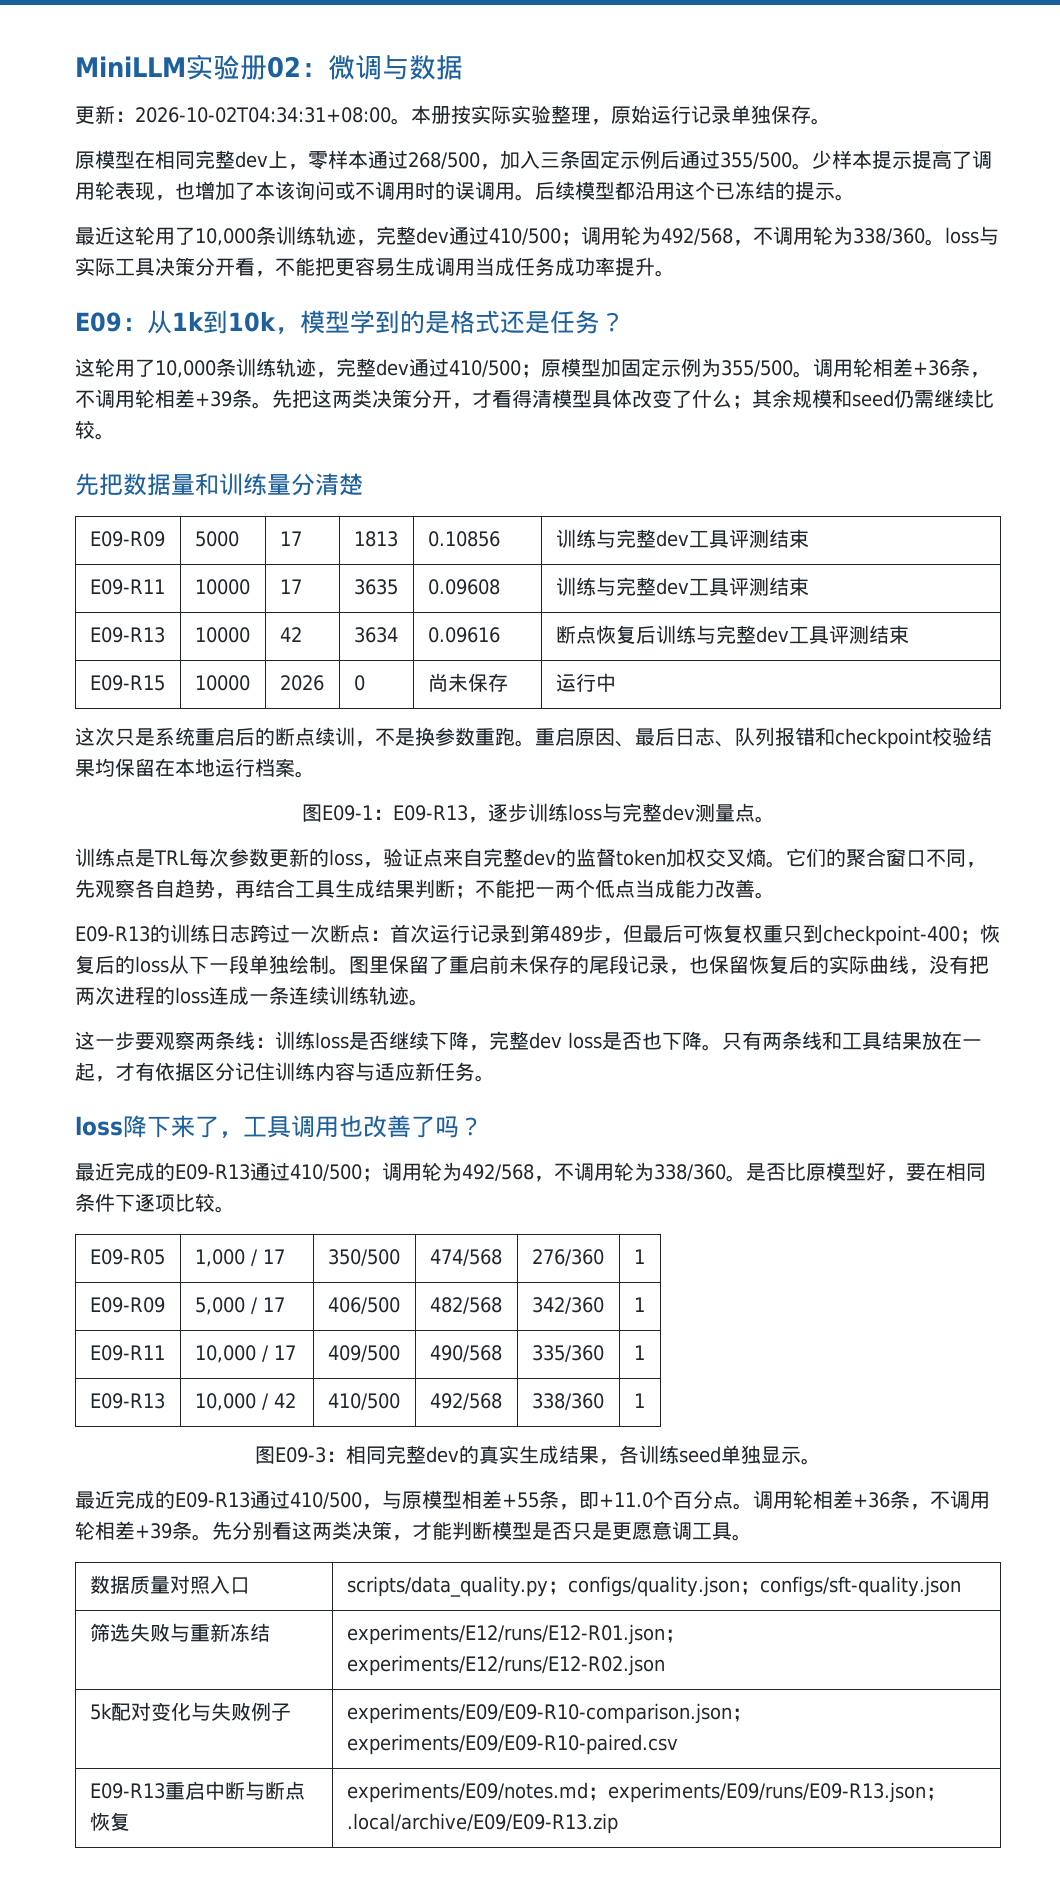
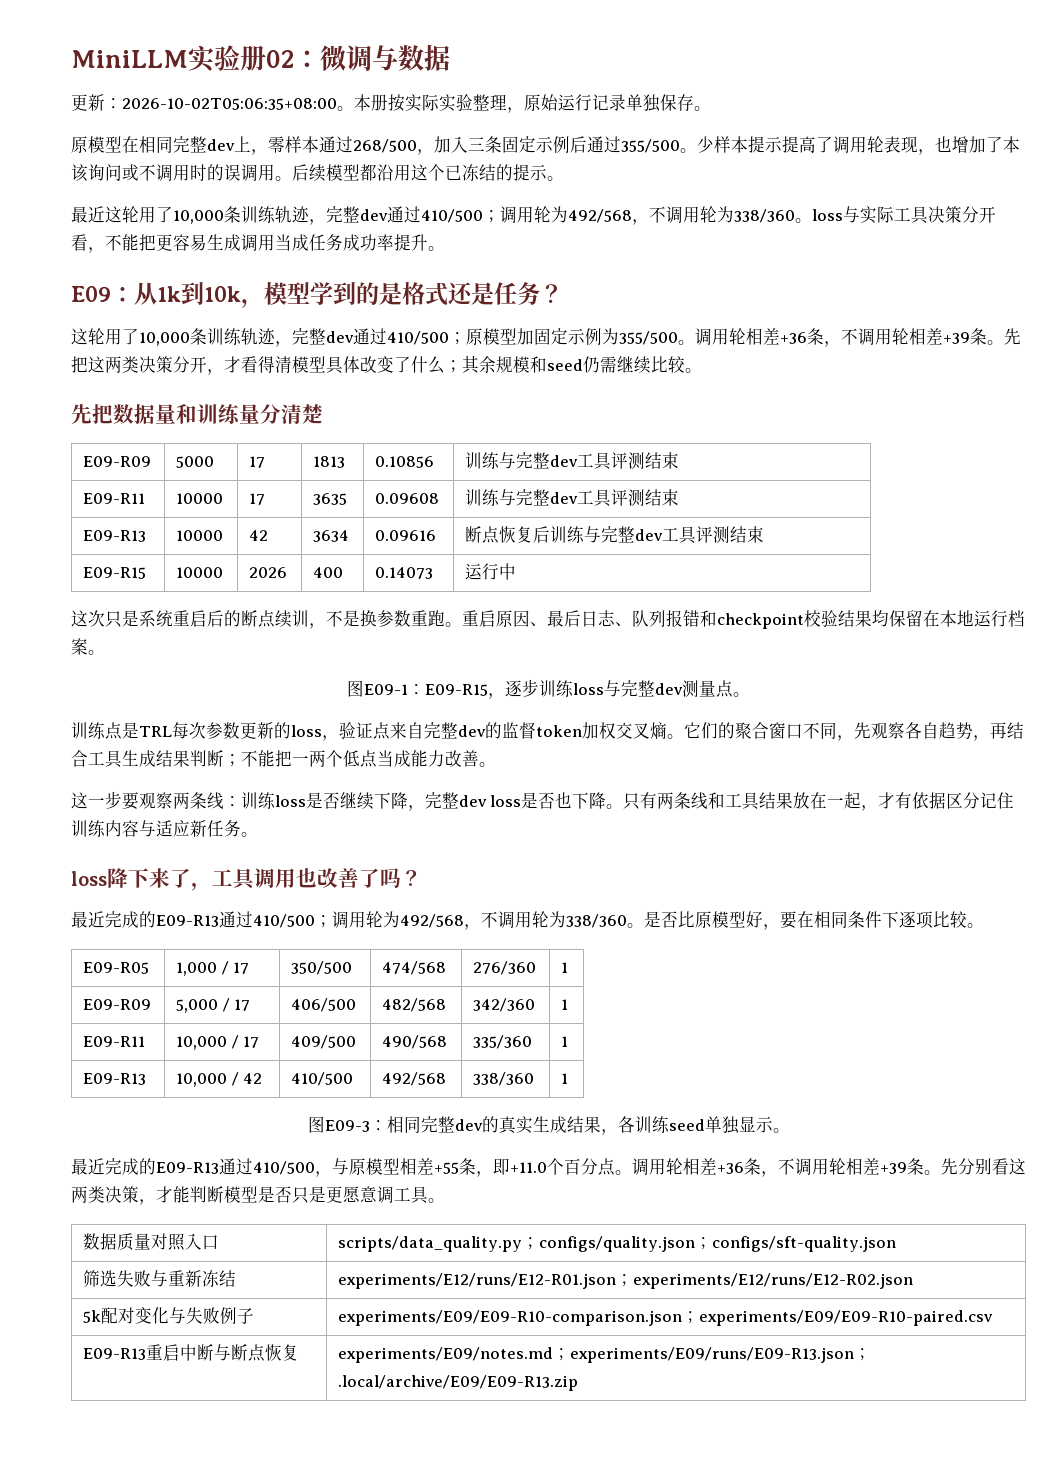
- 更新：2026-10-02T04:34:31+08:00。
+ 更新：2026-10-02T05:06:35+08:00。
- E09-R15 | 10000 | 2026 | 0 | 尚未保存 | 运行中
+ E09-R15 | 10000 | 2026 | 400 | 0.14073 | 运行中
- 图E09-1：E09-R13，逐步训练loss与完整dev测量点。
+ 图E09-1：E09-R15，逐步训练loss与完整dev测量点。
- E09-R13的训练日志跨过一次断点：首次运行记录到第489步，但最后可恢复权重只到checkpoint-400；恢复后的loss从下一段单独绘制。图里保留了重启前未保存的尾段记录，也保留恢复后的实际曲线，没有把两次进程的loss连成一条连续训练轨迹。

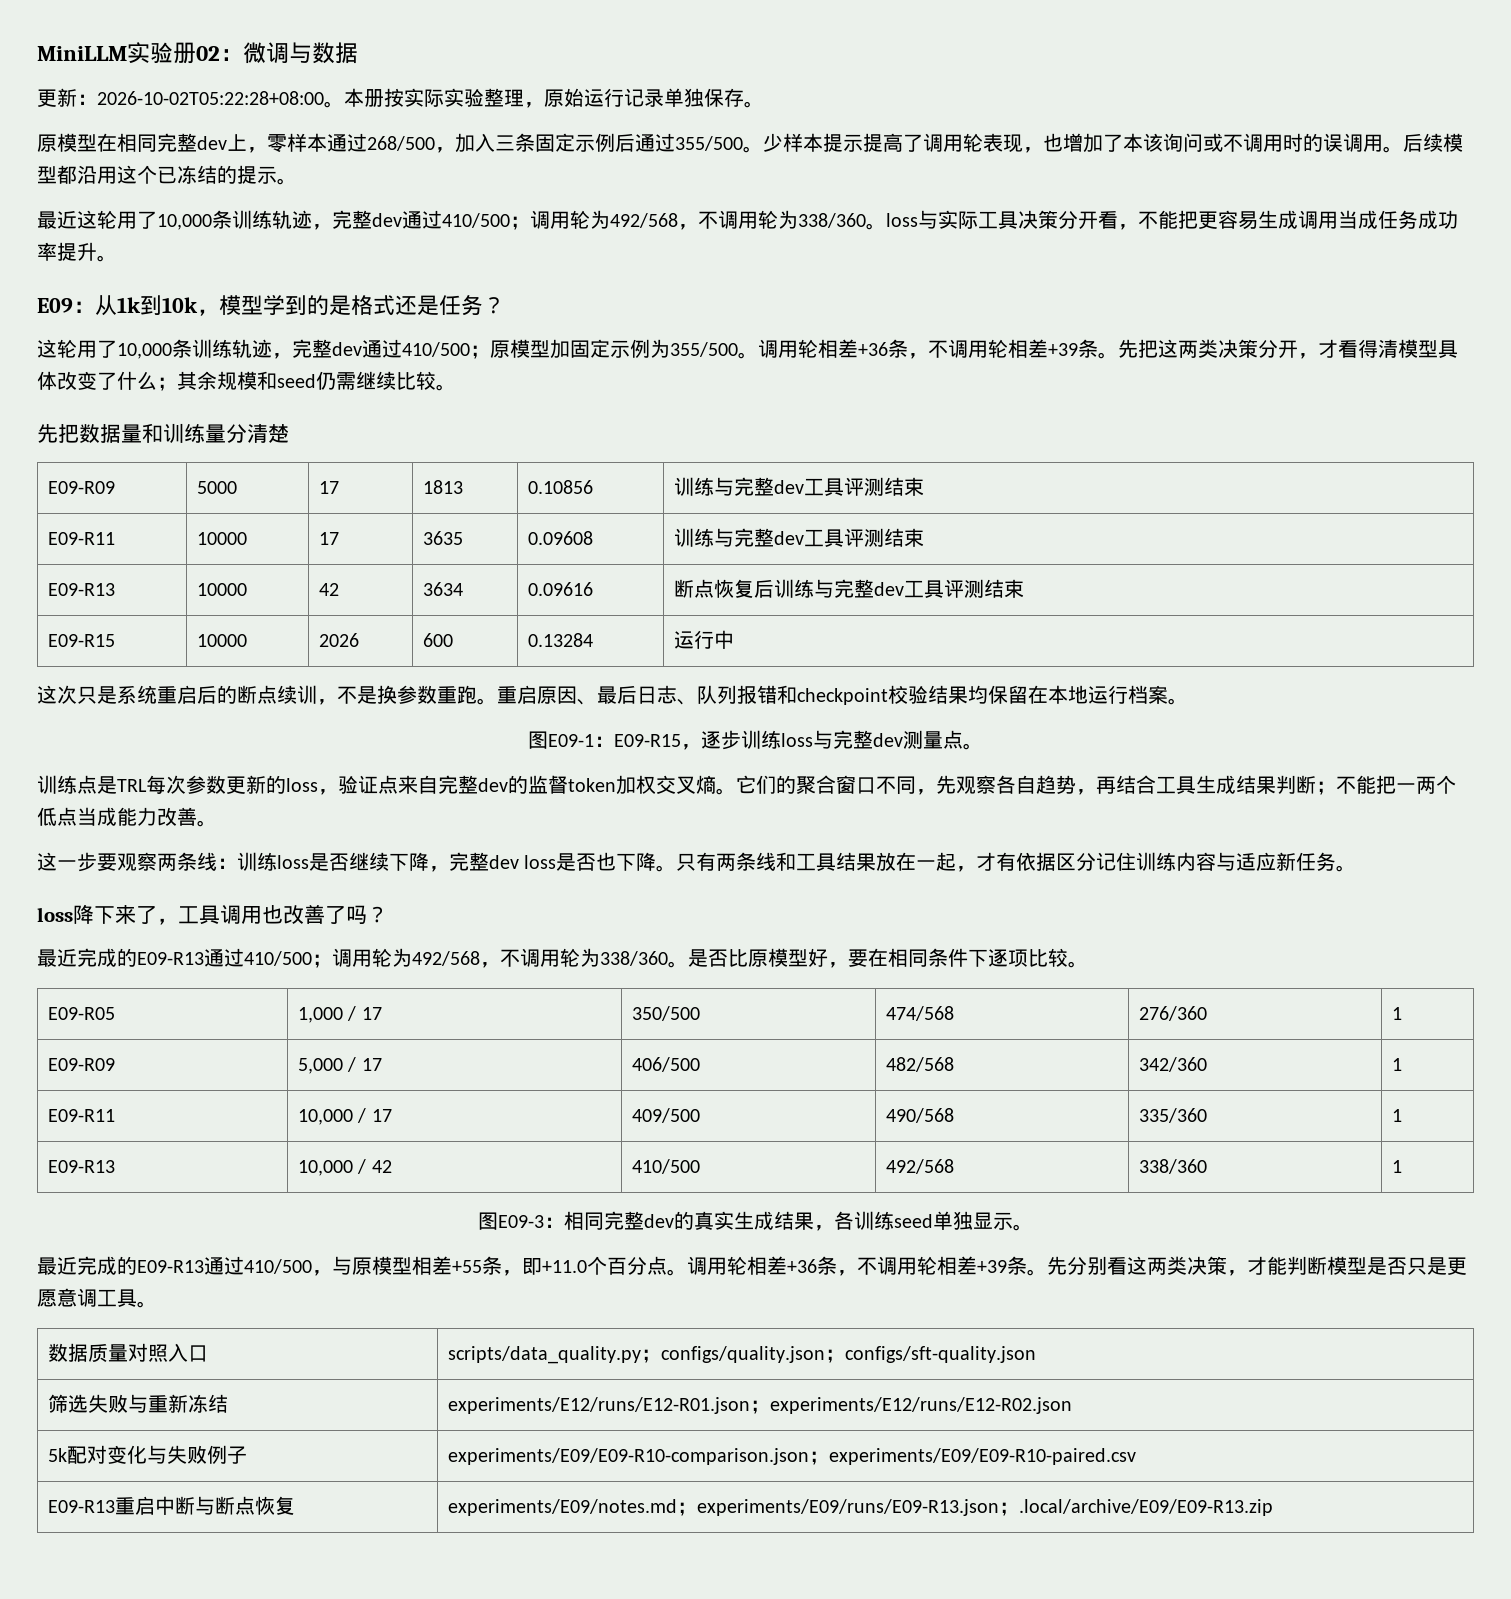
- 更新：2026-10-02T05:06:35+08:00。
+ 更新：2026-10-02T05:22:28+08:00。
- E09-R15 | 10000 | 2026 | 400 | 0.14073 | 运行中
+ E09-R15 | 10000 | 2026 | 600 | 0.13284 | 运行中

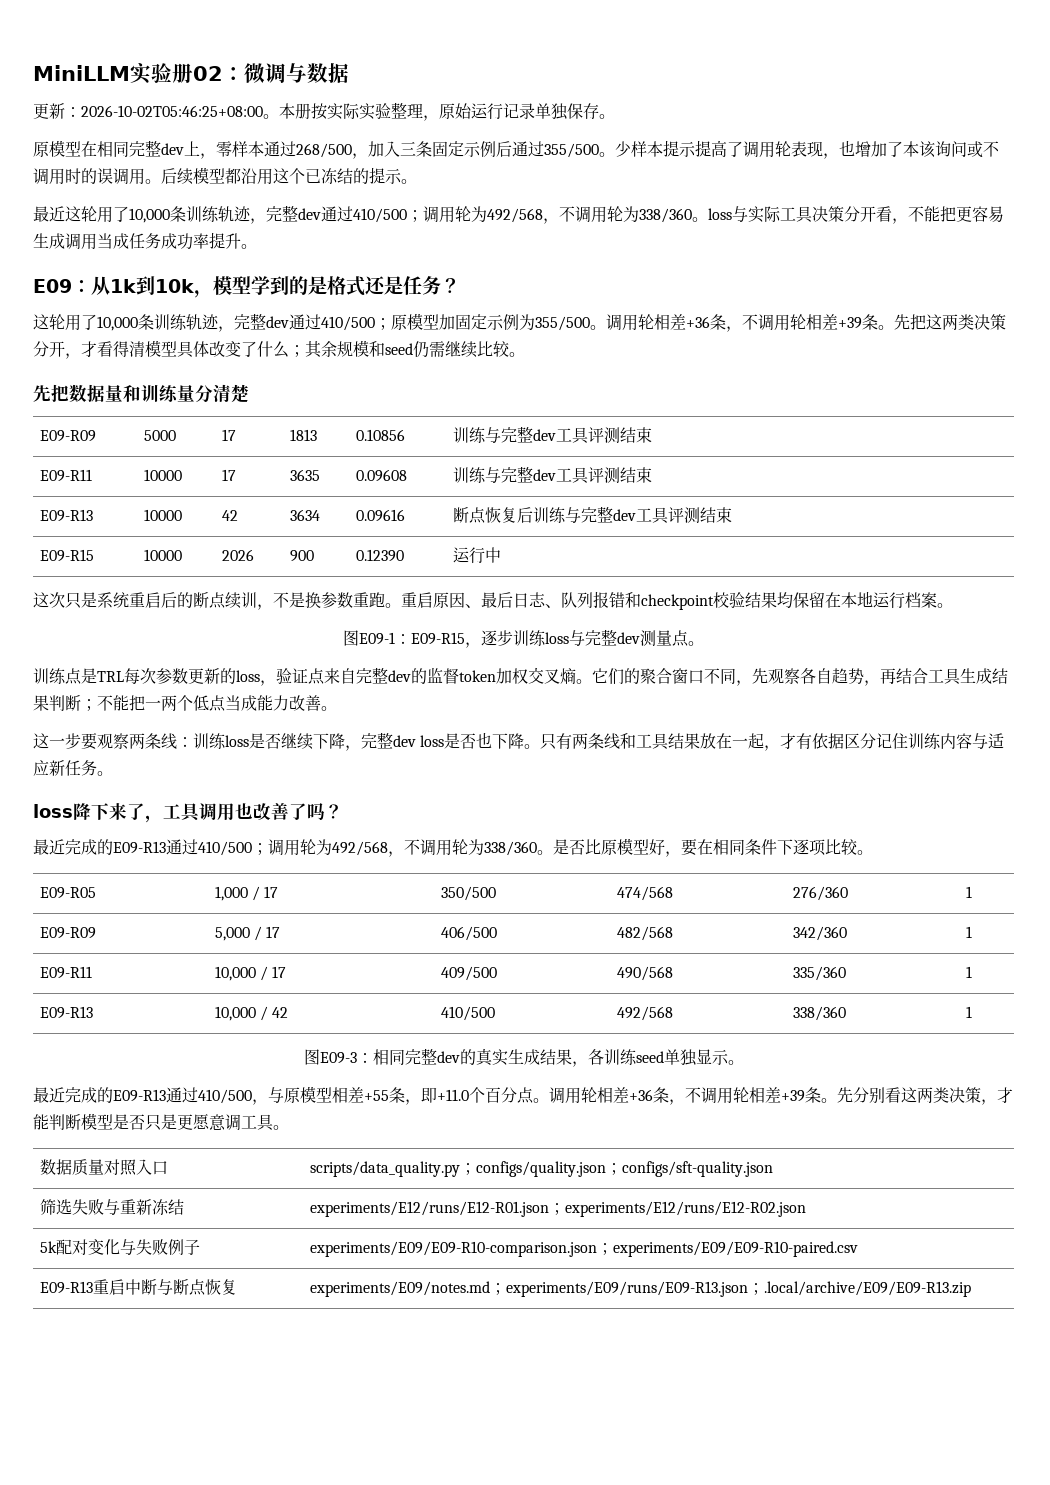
- 更新：2026-10-02T05:22:28+08:00。
+ 更新：2026-10-02T05:46:25+08:00。
- E09-R15 | 10000 | 2026 | 600 | 0.13284 | 运行中
+ E09-R15 | 10000 | 2026 | 900 | 0.12390 | 运行中

